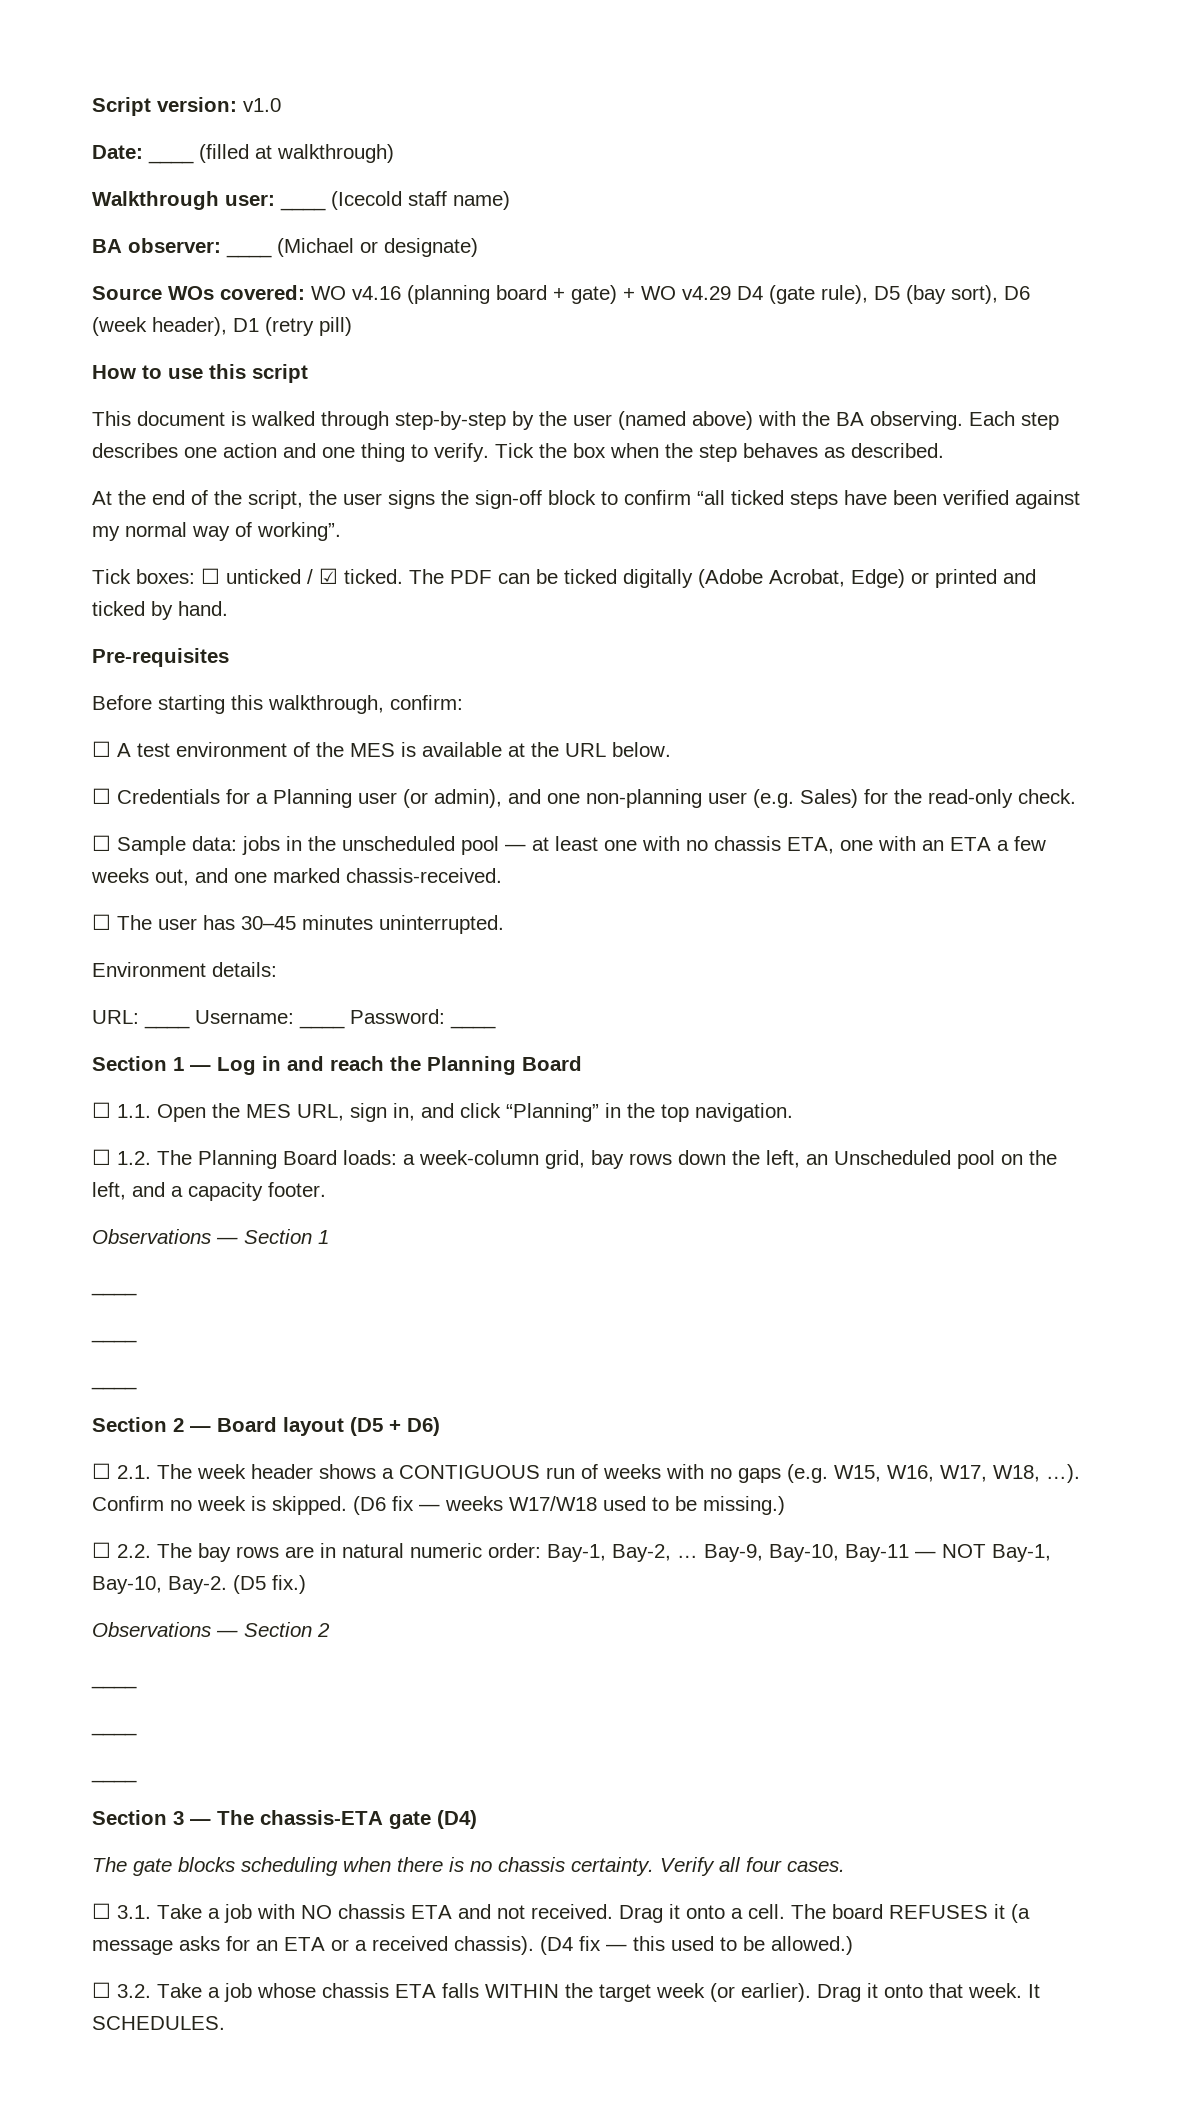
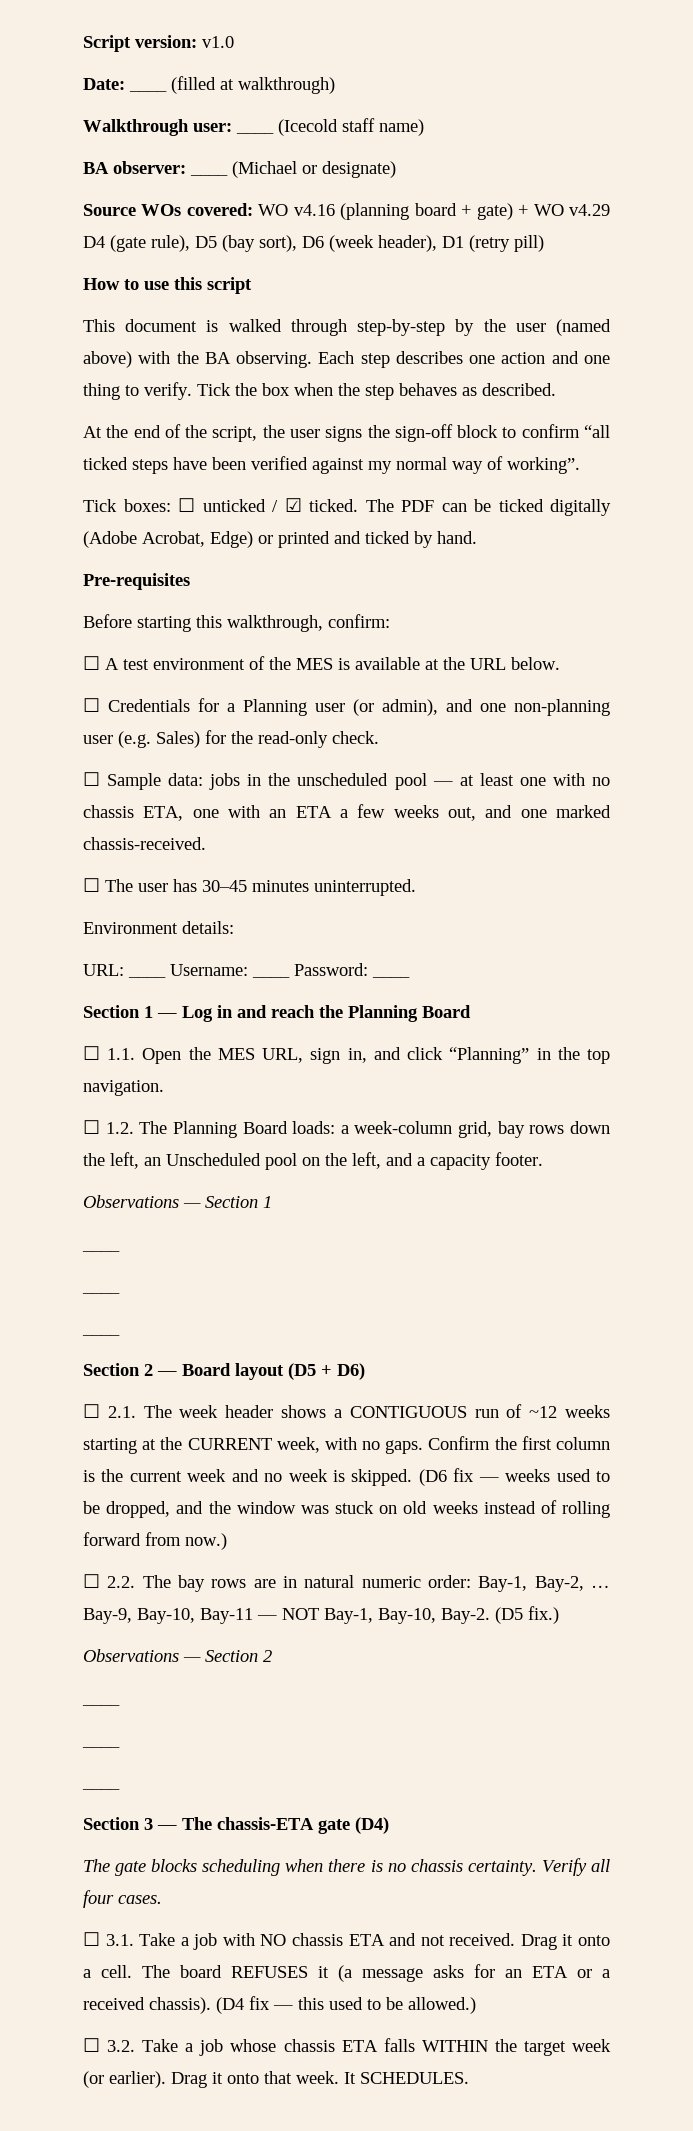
- ☐ 2.1. The week header shows a CONTIGUOUS run of weeks with no gaps (e.g. W15, W16, W17, W18, …). Confirm no week is skipped.
+ ☐ 2.1. The week header shows a CONTIGUOUS run of ~12 weeks starting at the CURRENT week, with no gaps. Confirm the first column is the current week and no week is skipped.
- (D6 fix — weeks W17/W18 used to be missing.)
+ (D6 fix — weeks used to be dropped, and the window was stuck on old weeks instead of rolling forward from now.)

